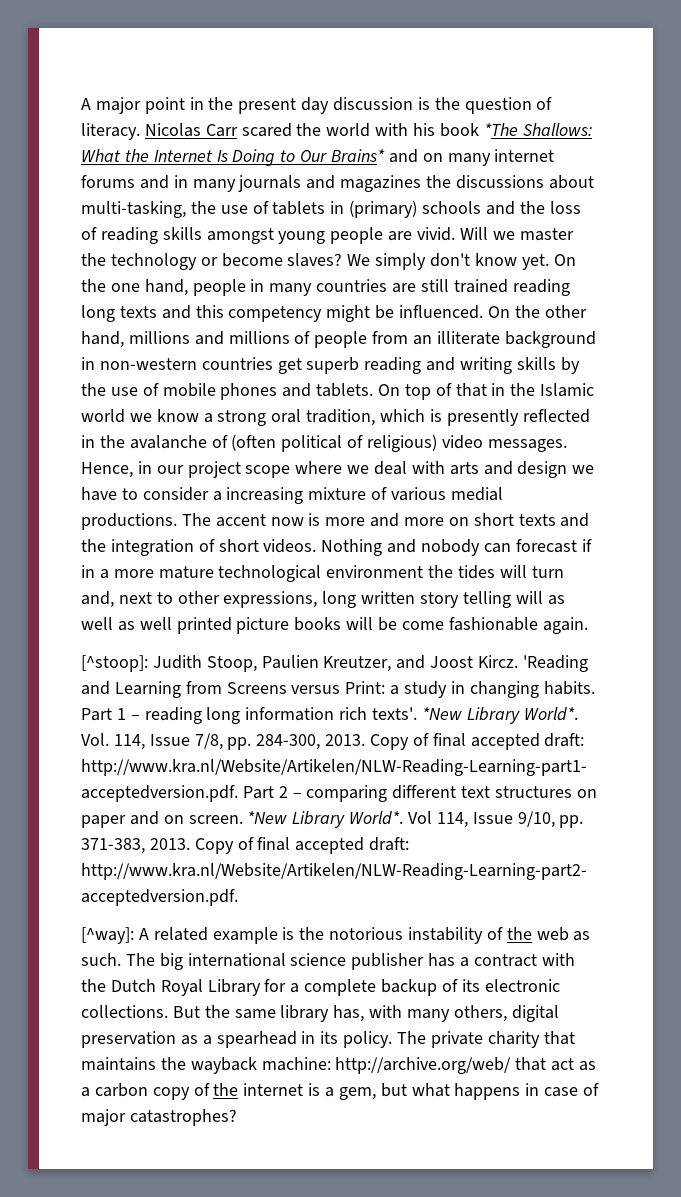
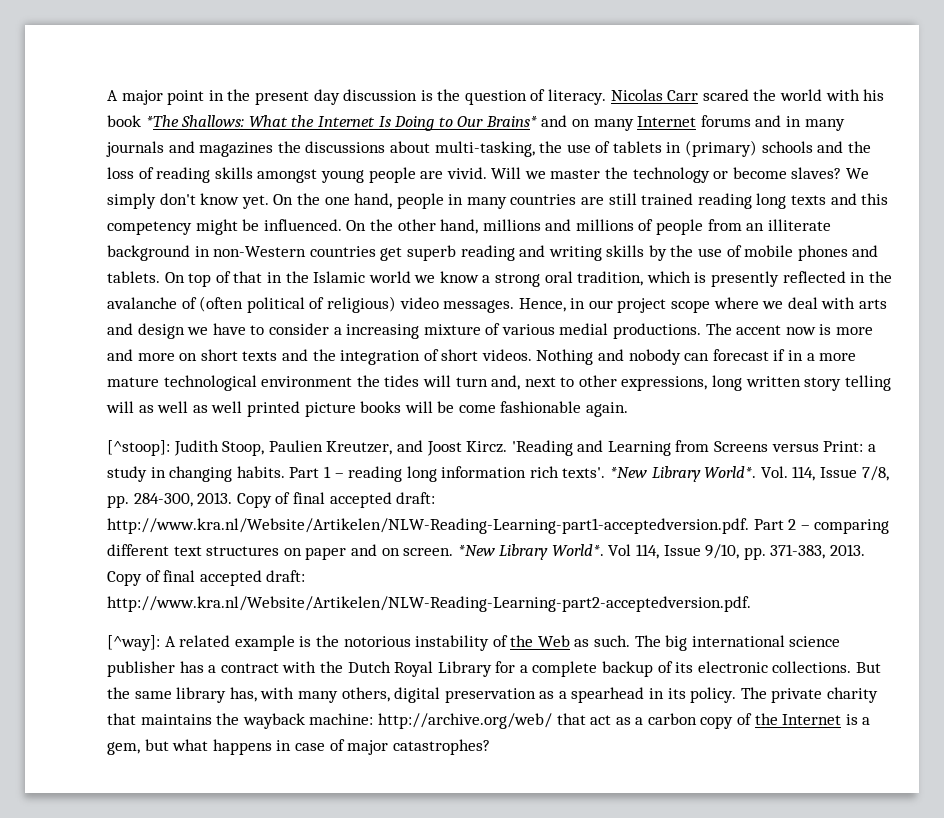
- Nicolas Carr scared the world with his book *The Shallows: What the Internet Is Doing to Our Brains* and on many internet forums and in many journals and magazines the discussions about multi-tasking, the use of tablets in (primary) schools and the loss of reading skills amongst young people are vivid.
+ Nicolas Carr scared the world with his book *The Shallows: What the Internet Is Doing to Our Brains* and on many Internet forums and in many journals and magazines the discussions about multi-tasking, the use of tablets in (primary) schools and the loss of reading skills amongst young people are vivid.
- On the other hand, millions and millions of people from an illiterate background in non-western countries get superb reading and writing skills by the use of mobile phones and tablets.
+ On the other hand, millions and millions of people from an illiterate background in non-Western countries get superb reading and writing skills by the use of mobile phones and tablets.
- [^way]: A related example is the notorious instability of the web as such.
+ [^way]: A related example is the notorious instability of the Web as such.
- The private charity that maintains the wayback machine: http://archive.org/web/ that act as a carbon copy of the internet is a gem, but what happens in case of major catastrophes?
+ The private charity that maintains the wayback machine: http://archive.org/web/ that act as a carbon copy of the Internet is a gem, but what happens in case of major catastrophes?

